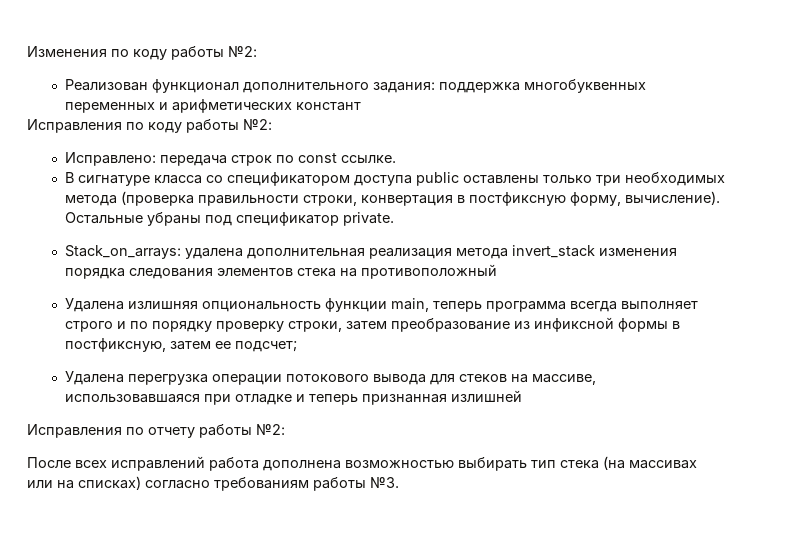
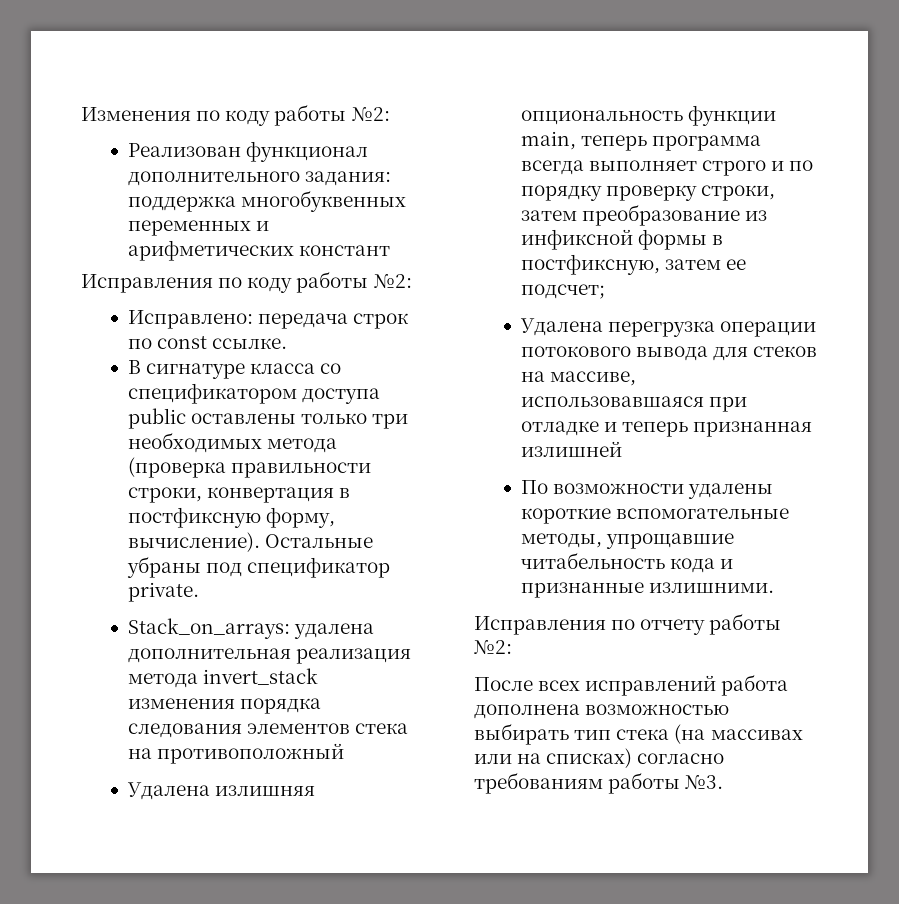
+ По возможности удалены короткие вспомогательные методы, упрощавшие читабельность кода и признанные излишними.

